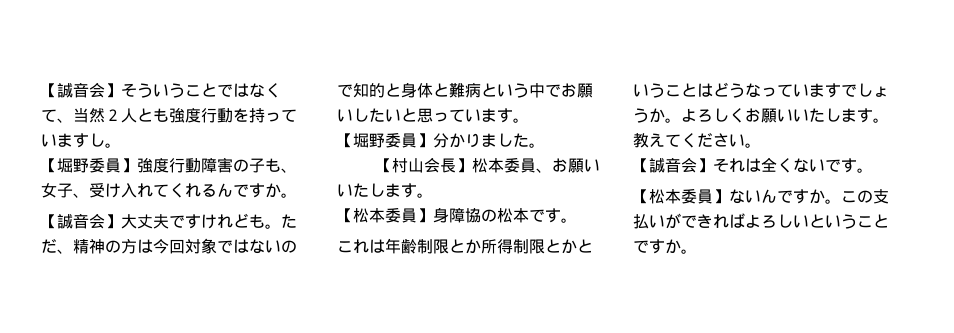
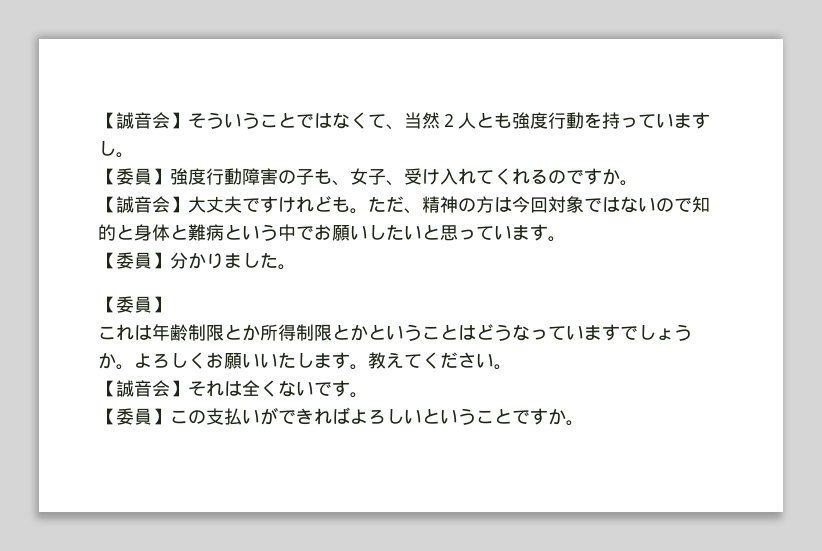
- 【堀野委員】強度行動障害の子も、女子、受け入れてくれるんですか。
+ 【委員】強度行動障害の子も、女子、受け入れてくれるのですか。
- 【堀野委員】分かりました。
- 【村山会長】松本委員、お願いいたします。
- 【松本委員】身障協の松本です。
+ 【委員】分かりました。
+ 【委員】
- 【松本委員】ないんですか。この支払いができればよろしいということですか。
+ 【委員】この支払いができればよろしいということですか。

